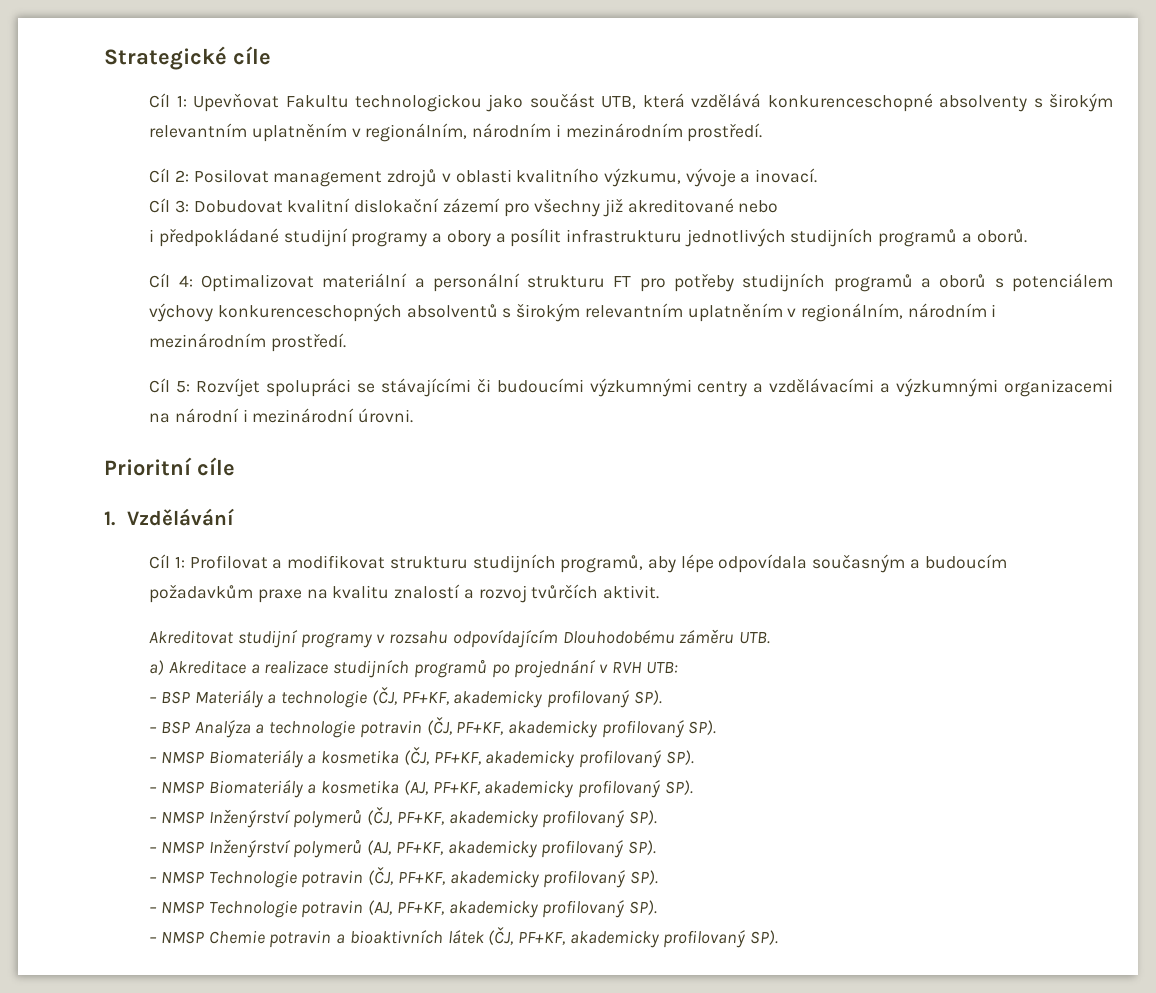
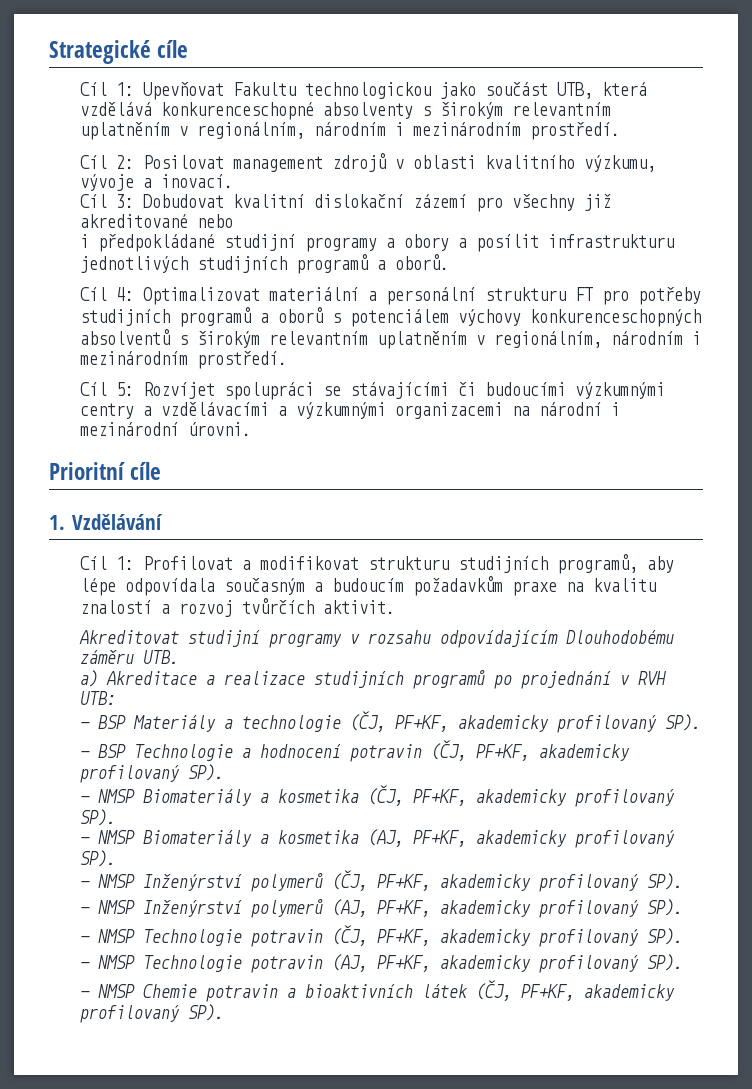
- – BSP Analýza a technologie potravin (ČJ, PF+KF, akademicky profilovaný SP).
+ – BSP Technologie a hodnocení potravin (ČJ, PF+KF, akademicky profilovaný SP).

